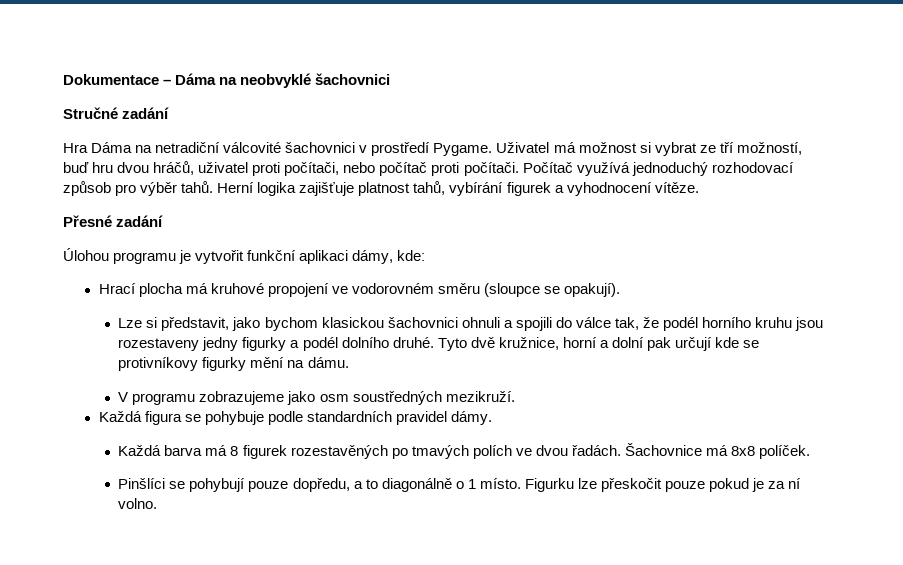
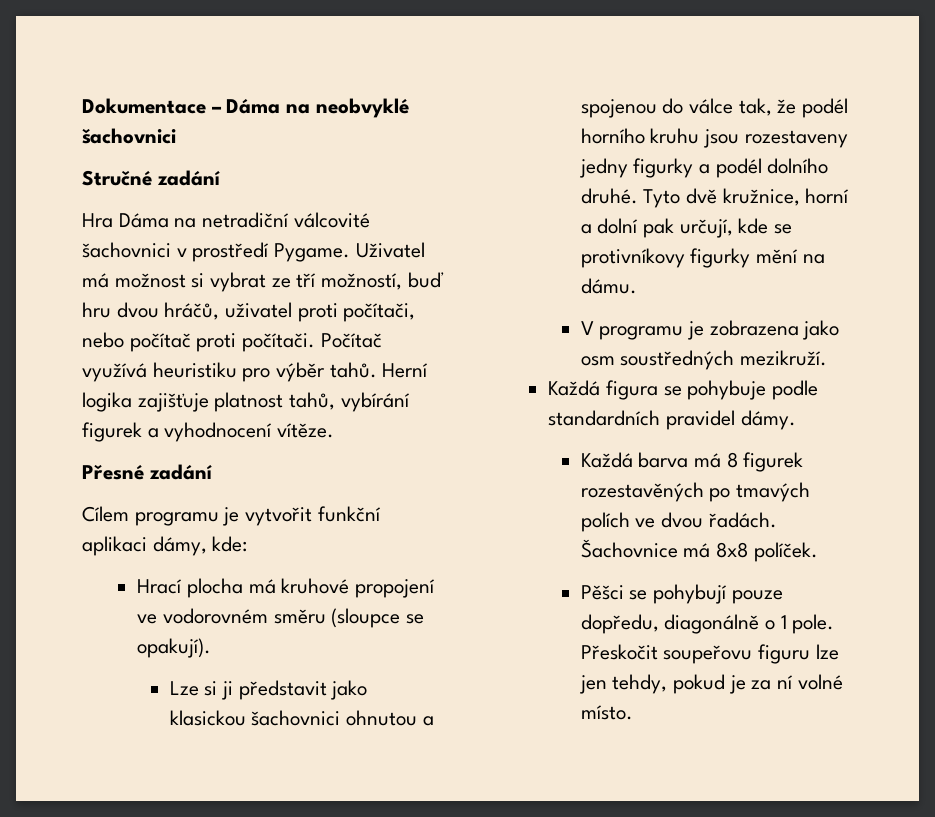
- Počítač využívá jednoduchý rozhodovací způsob pro výběr tahů.
+ Počítač využívá heuristiku pro výběr tahů.
- Úlohou programu je vytvořit funkční aplikaci dámy, kde:
+ Cílem programu je vytvořit funkční aplikaci dámy, kde:
- Lze si představit, jako bychom klasickou šachovnici ohnuli a spojili do válce tak, že podél horního kruhu jsou rozestaveny jedny figurky a podél dolního druhé.
+ Lze si ji představit jako klasickou šachovnici ohnutou a spojenou do válce tak, že podél horního kruhu jsou rozestaveny jedny figurky a podél dolního druhé.
- Tyto dvě kružnice, horní a dolní pak určují kde se protivníkovy figurky mění na dámu.
+ Tyto dvě kružnice, horní a dolní pak určují, kde se protivníkovy figurky mění na dámu.
- V programu zobrazujeme jako osm soustředných mezikruží.
+ V programu je zobrazena jako osm soustředných mezikruží.
- Pinšlíci se pohybují pouze dopředu, a to diagonálně o 1 místo. Figurku lze přeskočit pouze pokud je za ní volno.
+ Pěšci se pohybují pouze dopředu, diagonálně o 1 pole. Přeskočit soupeřovu figuru lze jen tehdy, pokud je za ní volné místo.

